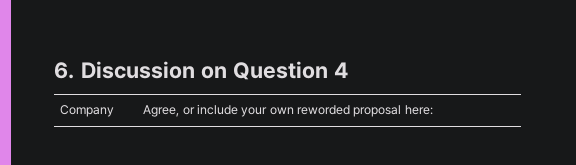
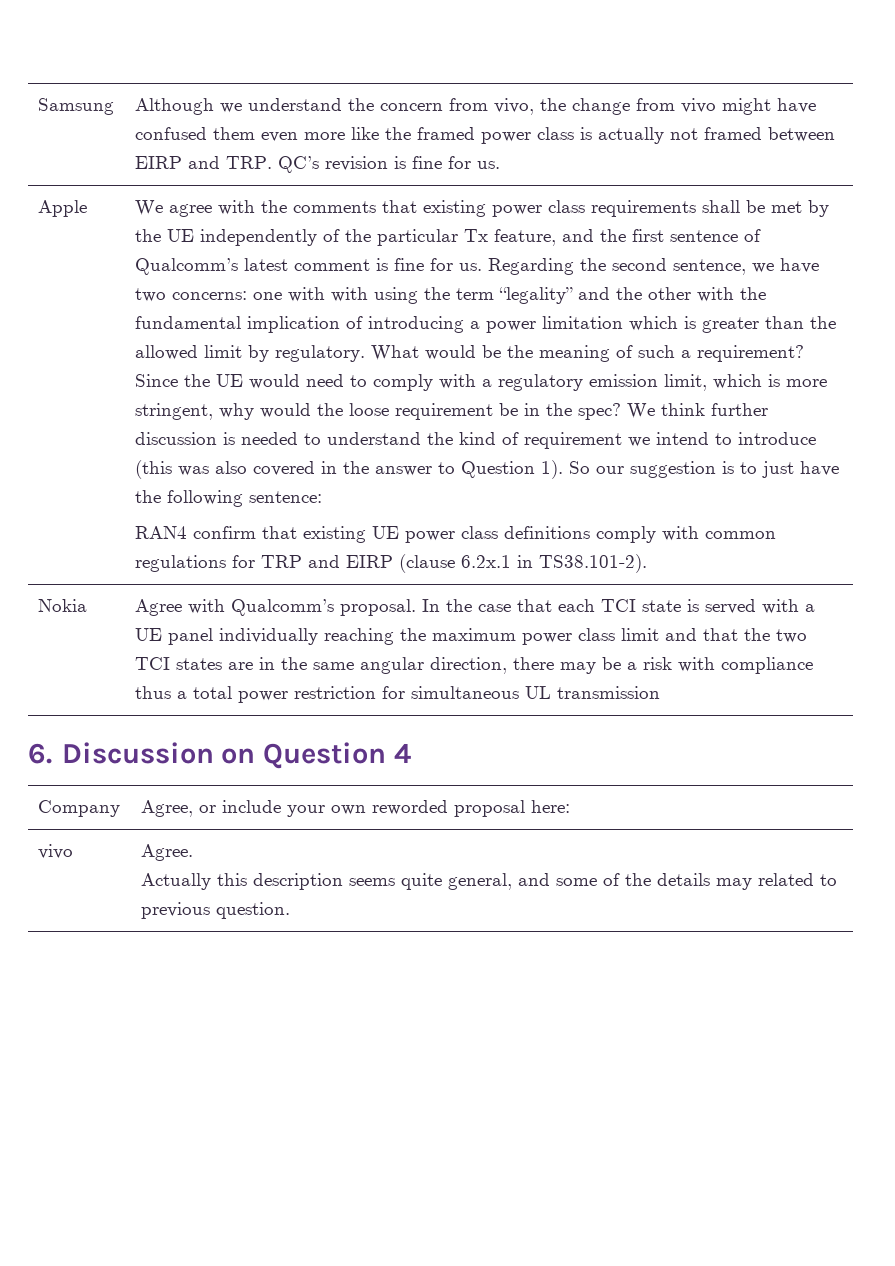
+ Samsung | Although we understand the concern from vivo, the change from vivo might have confused them even more like the framed power class is actually not framed between EIRP and TRP. QC’s revision is fine for us.
+ Apple | We agree with the comments that existing power class requirements shall be met by the UE independently of the particular Tx feature, and the first sentence of Qualcomm’s latest comment is fine for us. Regarding the second sentence, we have two concerns: one with with using the term “legality” and the other with the fundamental implication of introducing a power limitation which is greater than the allowed limit by regulatory. What would be the meaning of such a requirement? Since the UE would need to comply with a regulatory emission limit, which is more stringent, why would the loose requirement be in the spec? We think further discussion is needed to understand the kind of requirement we intend to introduce (this was also covered in the answer to Question 1). So our suggestion is to just have the following sentence:
+ RAN4 confirm that existing UE power class definitions comply with common regulations for TRP and EIRP (clause 6.2x.1 in TS38.101-2).
+ Nokia | Agree with Qualcomm’s proposal. In the case that each TCI state is served with a UE panel individually reaching the maximum power class limit and that the two TCI states are in the same angular direction, there may be a risk with compliance thus a total power restriction for simultaneous UL transmission
+ vivo | Agree.
+ Actually this description seems quite general, and some of the details may related to previous question.

